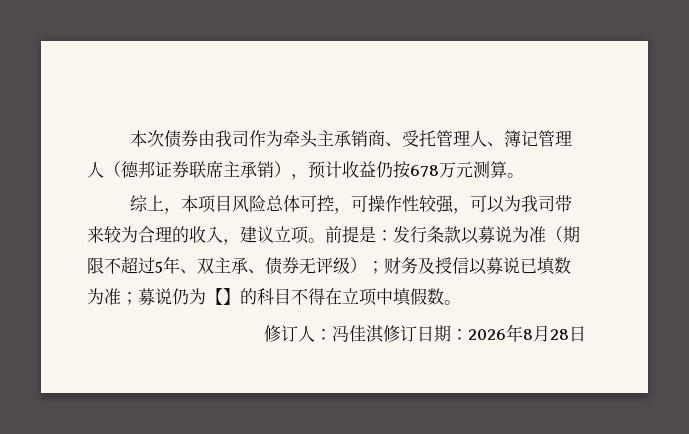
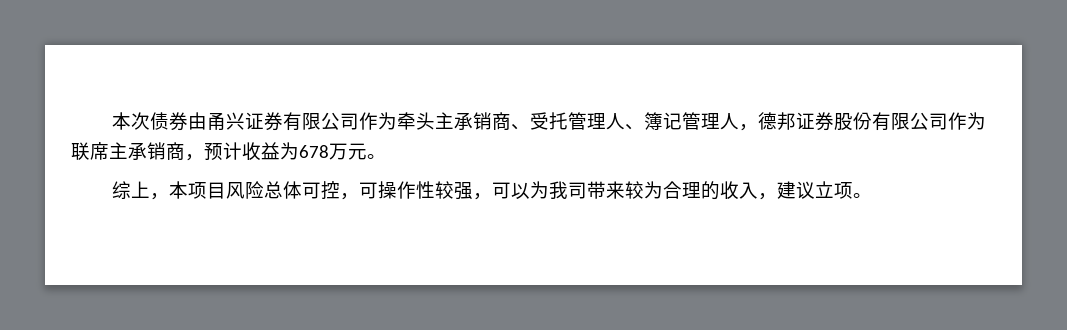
- 本次债券由我司作为牵头主承销商、受托管理人、簿记管理人（德邦证券联席主承销），预计收益仍按678万元测算。
+ 本次债券由甬兴证券有限公司作为牵头主承销商、受托管理人、簿记管理人，德邦证券股份有限公司作为联席主承销商，预计收益为678万元。
- 前提是：发行条款以募说为准（期限不超过5年、双主承、债券无评级）；财务及授信以募说已填数为准；募说仍为【】的科目不得在立项中填假数。
- 修订人：冯佳淇修订日期：2026年8月28日

